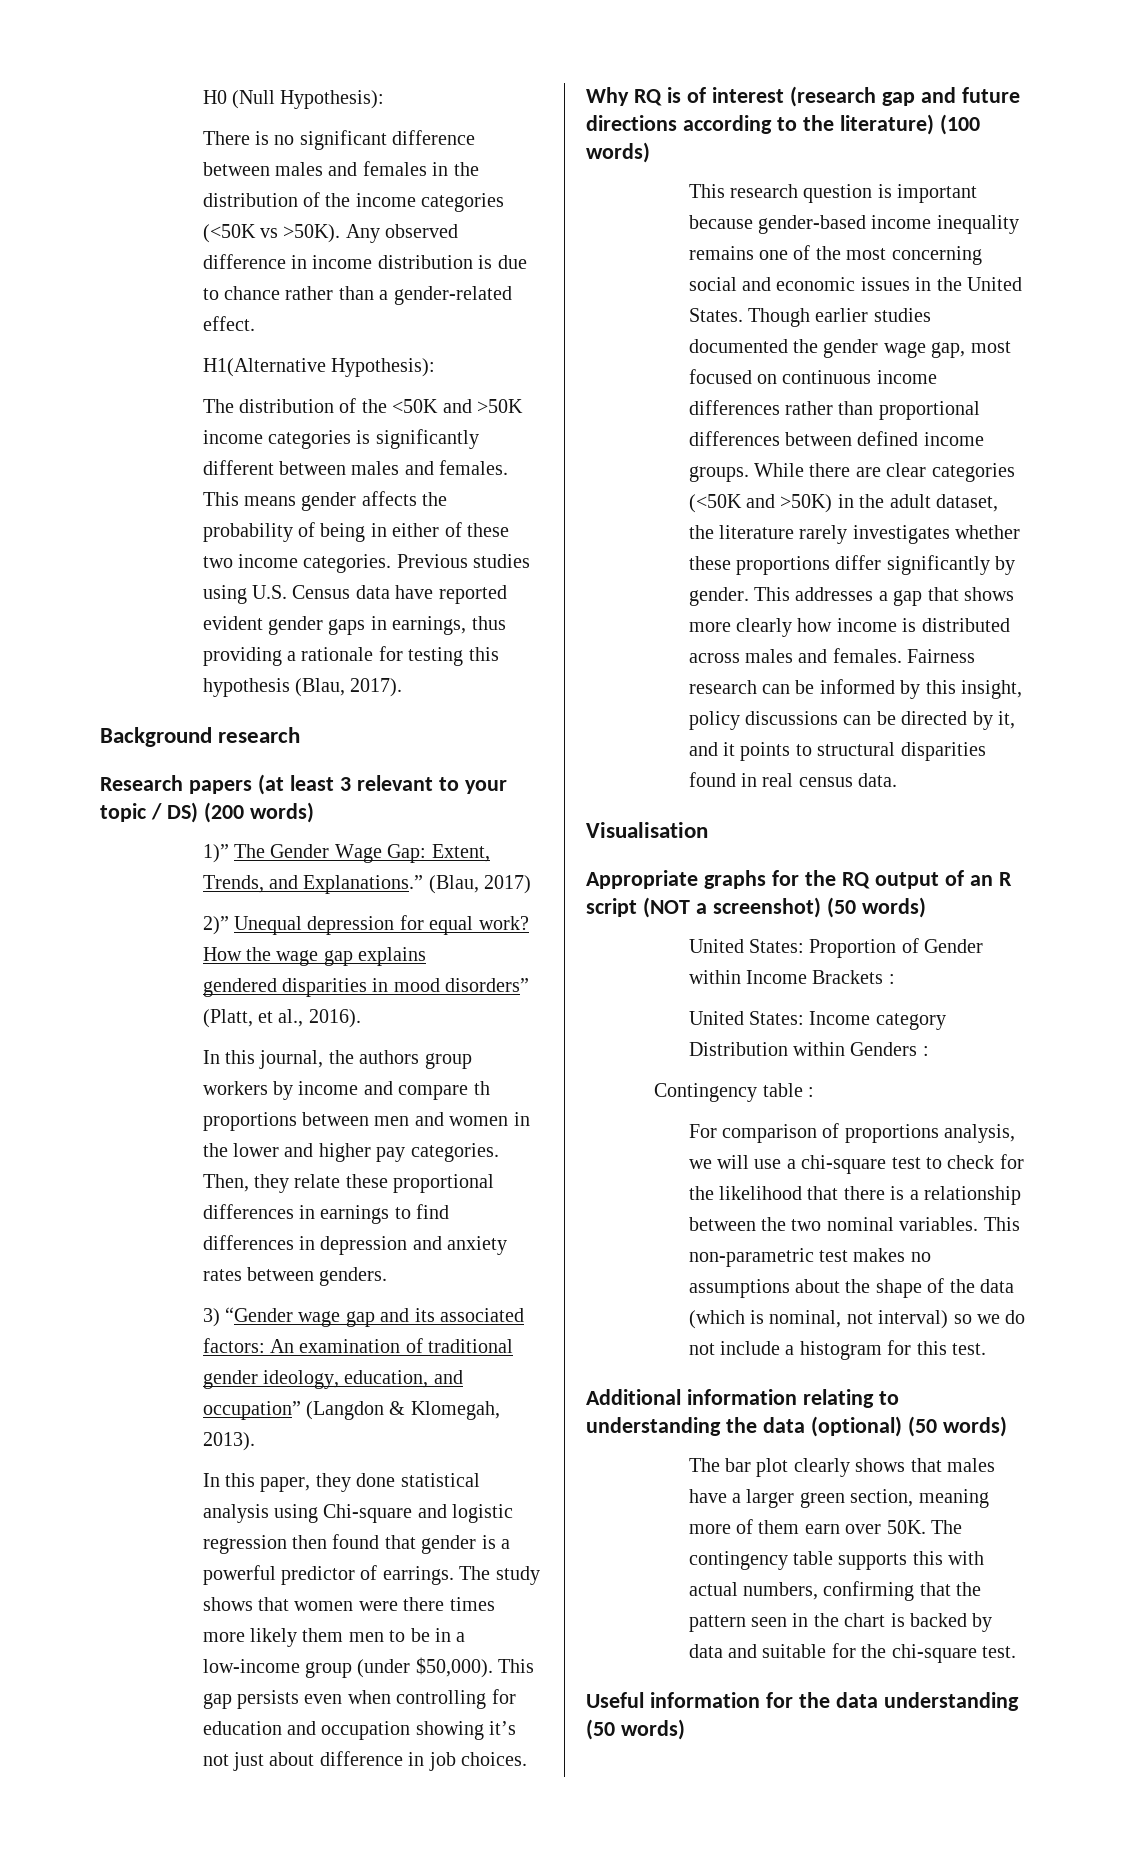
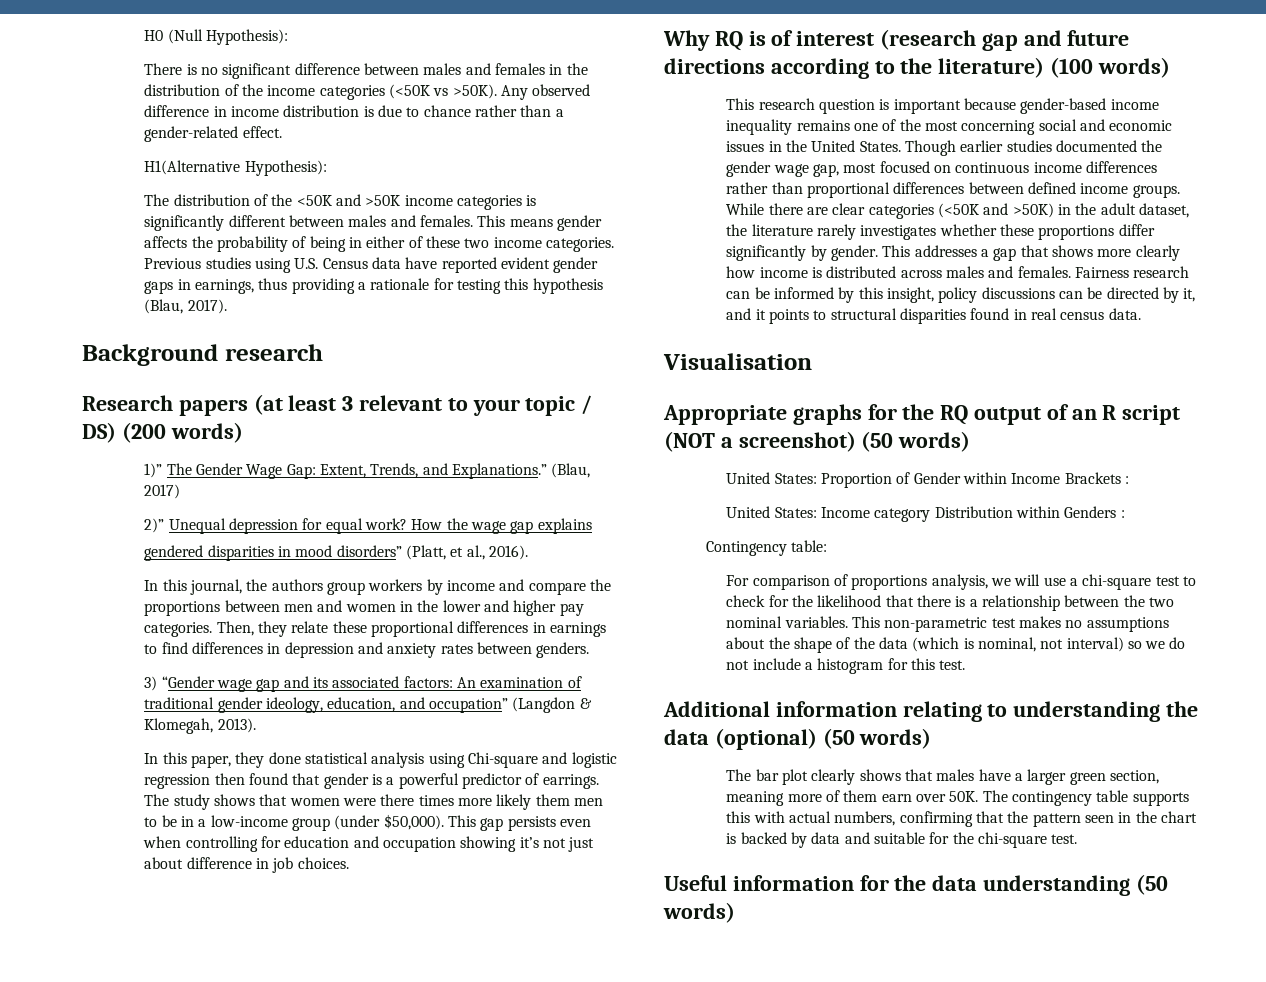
- In this journal, the authors group workers by income and compare th proportions between men and women in the lower and higher pay categories.
+ In this journal, the authors group workers by income and compare the proportions between men and women in the lower and higher pay categories.
- Contingency table :
+ Contingency table:

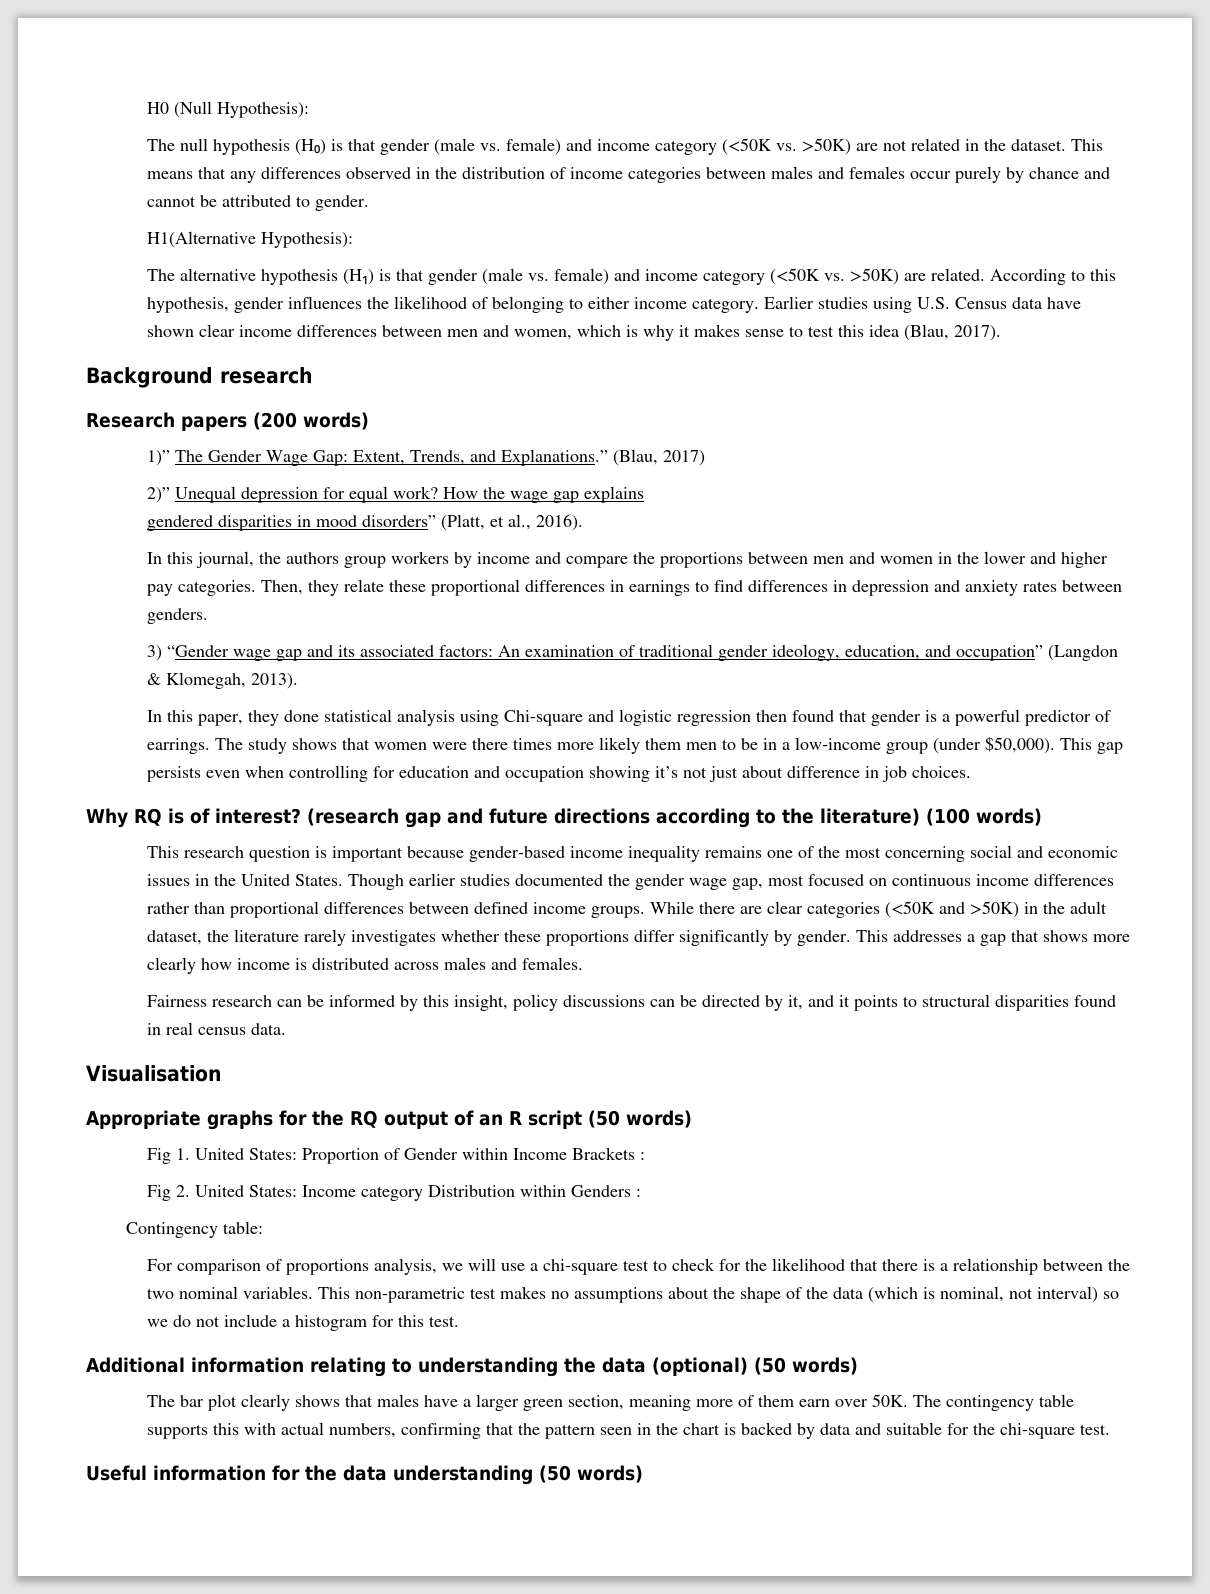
- There is no significant difference between males and females in the distribution of the income categories (<50K vs >50K). Any observed difference in income distribution is due to chance rather than a gender-related effect.
+ The null hypothesis (H₀) is that gender (male vs. female) and income category (<50K vs. >50K) are not related in the dataset. This means that any differences observed in the distribution of income categories between males and females occur purely by chance and cannot be attributed to gender.
  H1(Alternative Hypothesis):
- The distribution of the <50K and >50K income categories is significantly different between males and females. This means gender affects the probability of being in either of these two income categories. Previous studies using U.S. Census data have reported evident gender gaps in earnings, thus providing a rationale for testing this hypothesis (Blau, 2017).
+ The alternative hypothesis (H₁) is that gender (male vs. female) and income category (<50K vs. >50K) are related. According to this hypothesis, gender influences the likelihood of belonging to either income category. Earlier studies using U.S. Census data have shown clear income differences between men and women, which is why it makes sense to test this idea (Blau, 2017).
- Research papers (at least 3 relevant to your topic / DS) (200 words)
+ Research papers (200 words)
- Why RQ is of interest (research gap and future directions according to the literature) (100 words)
+ Why RQ is of interest? (research gap and future directions according to the literature) (100 words)
- This addresses a gap that shows more clearly how income is distributed across males and females. Fairness research can be informed by this insight, policy discussions can be directed by it, and it points to structural disparities found in real census data.
+ This addresses a gap that shows more clearly how income is distributed across males and females.
+ Fairness research can be informed by this insight, policy discussions can be directed by it, and it points to structural disparities found in real census data.
- Appropriate graphs for the RQ output of an R script (NOT a screenshot) (50 words)
- United States: Proportion of Gender within Income Brackets :
+ Appropriate graphs for the RQ output of an R script (50 words)
+ Fig 1. United States: Proportion of Gender within Income Brackets :
- United States: Income category Distribution within Genders :
+ Fig 2. United States: Income category Distribution within Genders :

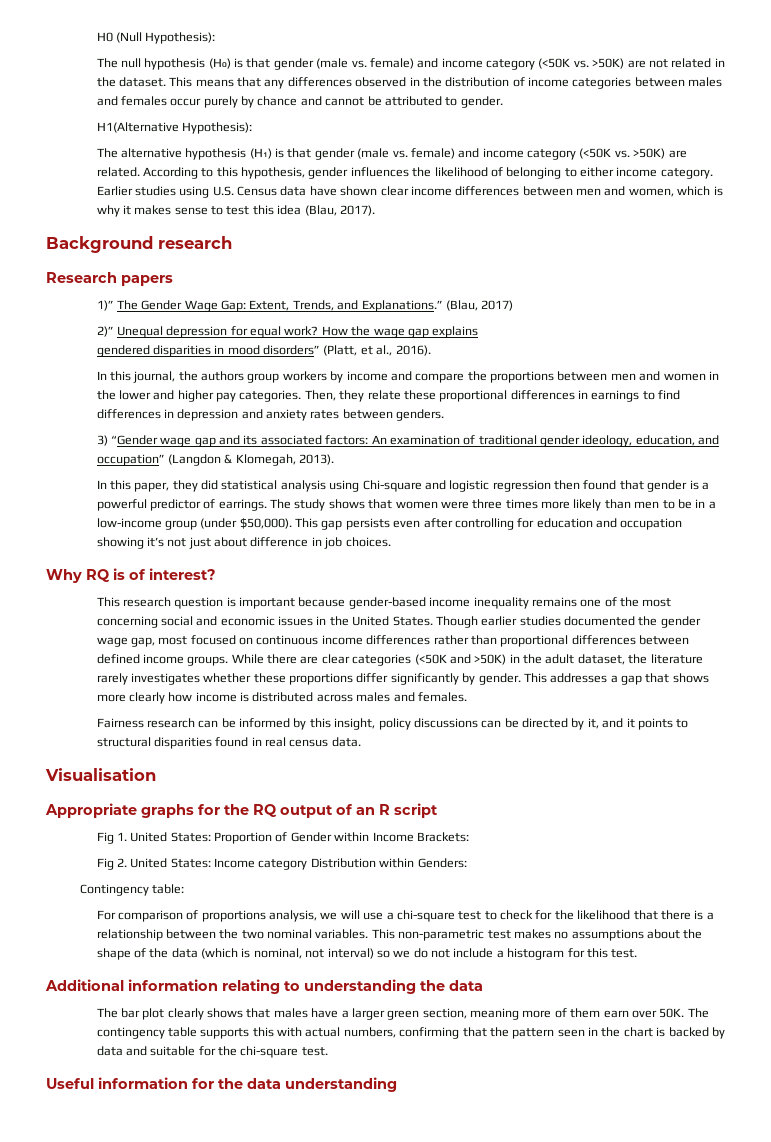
- Research papers (200 words)
+ Research papers
- In this paper, they done statistical analysis using Chi-square and logistic regression then found that gender is a powerful predictor of earrings.
+ In this paper, they did statistical analysis using Chi-square and logistic regression then found that gender is a powerful predictor of earrings.
- The study shows that women were there times more likely them men to be in a low-income group (under $50,000).
+ The study shows that women were three times more likely than men to be in a low-income group (under $50,000).
- This gap persists even when controlling for education and occupation showing it’s not just about difference in job choices.
+ This gap persists even after controlling for education and occupation showing it’s not just about difference in job choices.
- (research gap and future directions according to the literature) (100 words)
- Appropriate graphs for the RQ output of an R script (50 words)
+ Appropriate graphs for the RQ output of an R script
- Fig 1. United States: Proportion of Gender within Income Brackets :
+ Fig 1. United States: Proportion of Gender within Income Brackets:
- Fig 2. United States: Income category Distribution within Genders :
+ Fig 2. United States: Income category Distribution within Genders:
- Additional information relating to understanding the data (optional) (50 words)
+ Additional information relating to understanding the data
- Useful information for the data understanding (50 words)
+ Useful information for the data understanding

